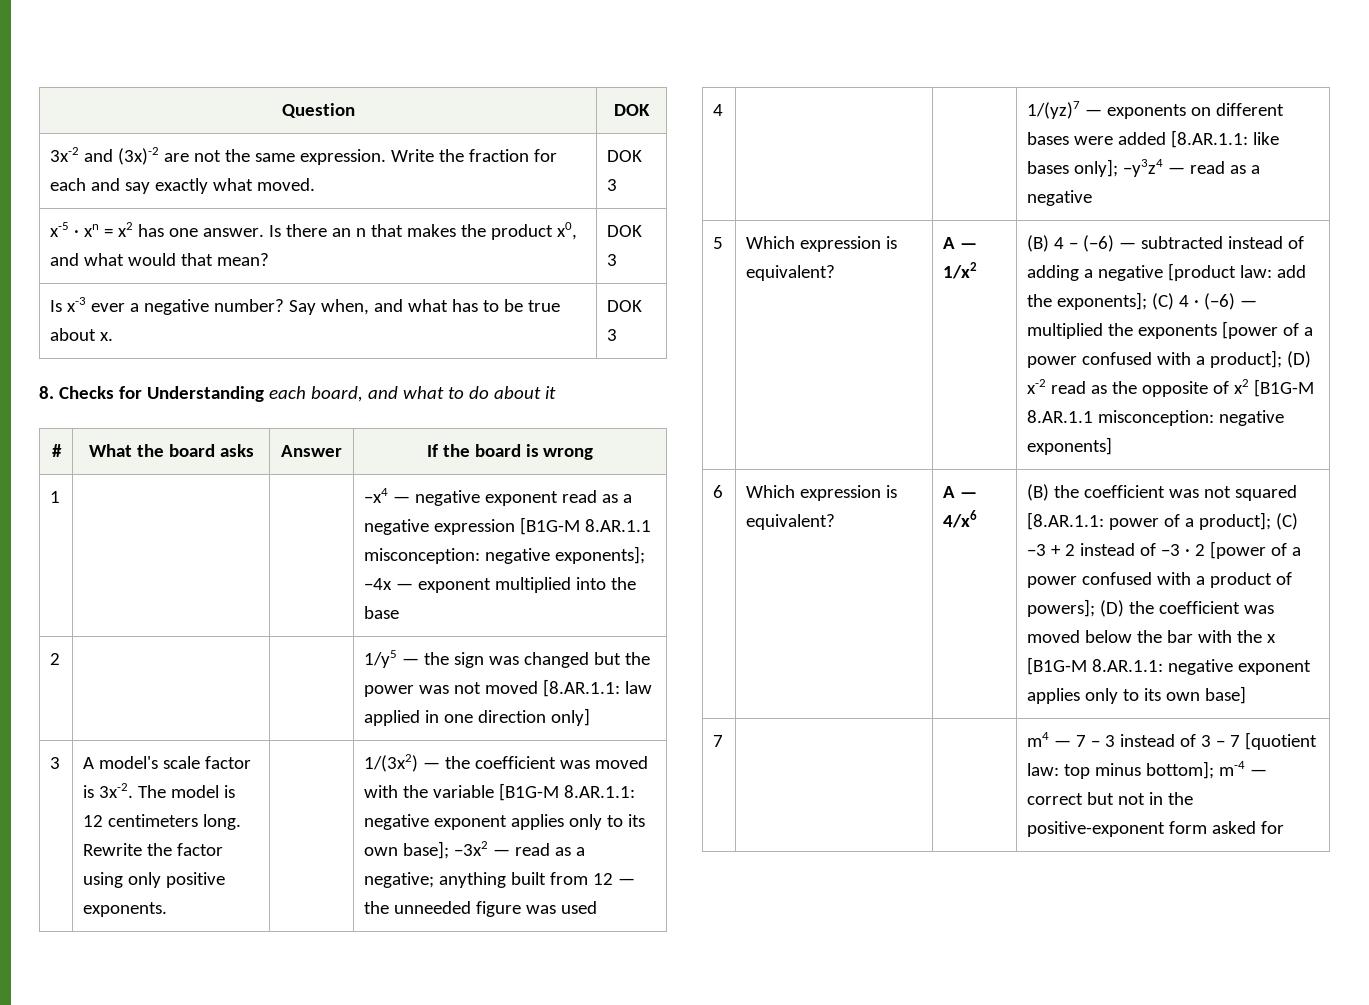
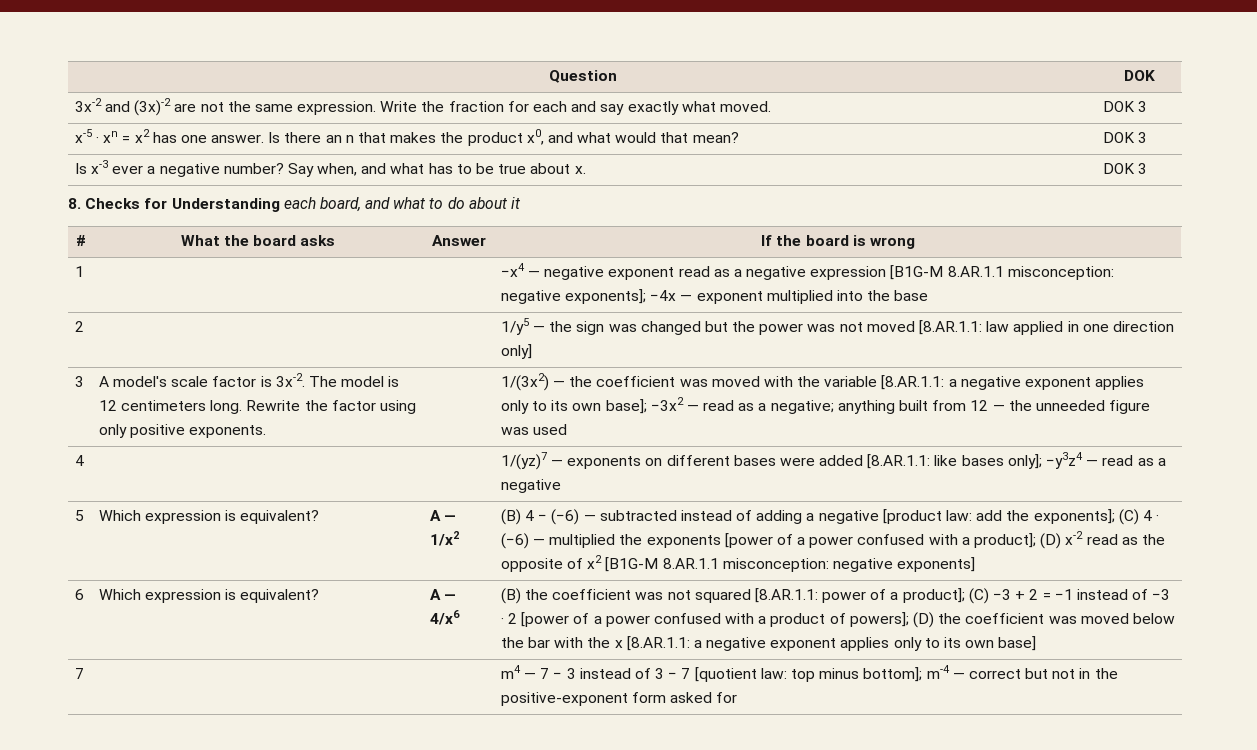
- 1/(3x2) — the coefficient was moved with the variable [B1G-M 8.AR.1.1: negative exponent applies only to its own base]; −3x2 — read as a negative; anything built from 12 — the unneeded figure was used
+ 1/(3x2) — the coefficient was moved with the variable [8.AR.1.1: a negative exponent applies only to its own base]; −3x2 — read as a negative; anything built from 12 — the unneeded figure was used
- (B) the coefficient was not squared [8.AR.1.1: power of a product]; (C) −3 + 2 instead of −3 · 2 [power of a power confused with a product of powers]; (D) the coefficient was moved below the bar with the x [B1G-M 8.AR.1.1: negative exponent applies only to its own base]
+ (B) the coefficient was not squared [8.AR.1.1: power of a product]; (C) −3 + 2 = −1 instead of −3 · 2 [power of a power confused with a product of powers]; (D) the coefficient was moved below the bar with the x [8.AR.1.1: a negative exponent applies only to its own base]

